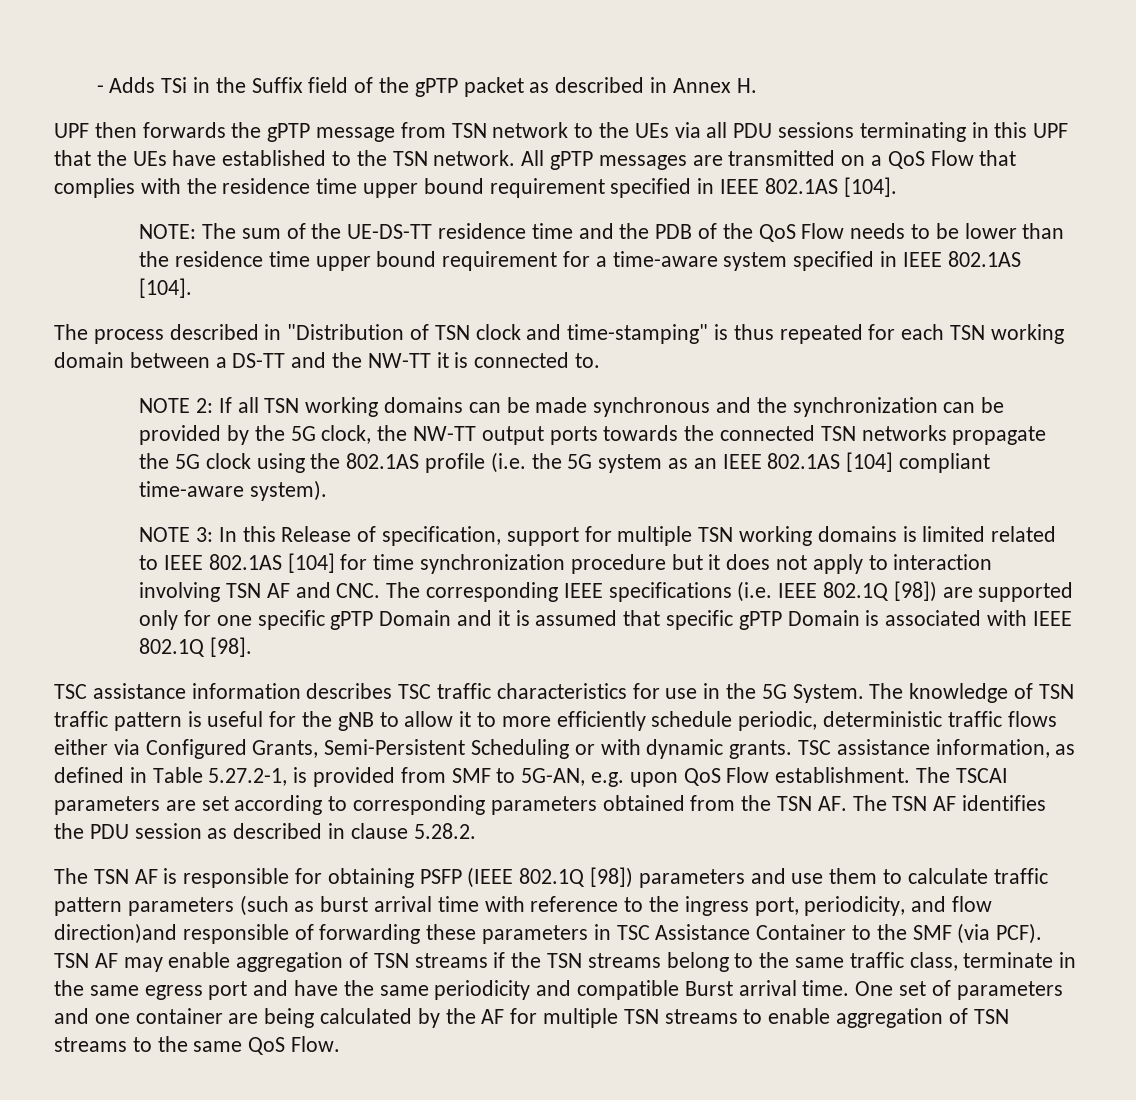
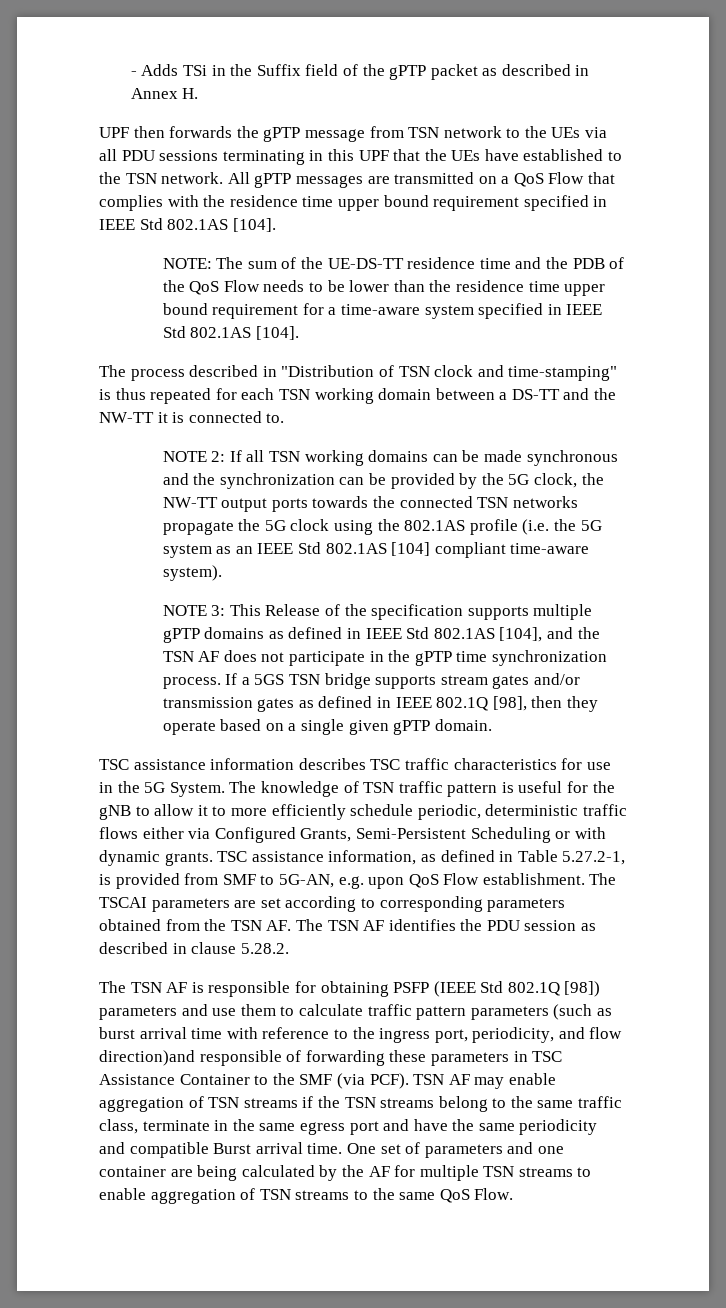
- All gPTP messages are transmitted on a QoS Flow that complies with the residence time upper bound requirement specified in IEEE 802.1AS [104].
+ All gPTP messages are transmitted on a QoS Flow that complies with the residence time upper bound requirement specified in IEEE Std 802.1AS [104].
- NOTE: The sum of the UE-DS-TT residence time and the PDB of the QoS Flow needs to be lower than the residence time upper bound requirement for a time-aware system specified in IEEE 802.1AS [104].
+ NOTE: The sum of the UE-DS-TT residence time and the PDB of the QoS Flow needs to be lower than the residence time upper bound requirement for a time-aware system specified in IEEE Std 802.1AS [104].
- NOTE 2: If all TSN working domains can be made synchronous and the synchronization can be provided by the 5G clock, the NW-TT output ports towards the connected TSN networks propagate the 5G clock using the 802.1AS profile (i.e. the 5G system as an IEEE 802.1AS [104] compliant time-aware system).
+ NOTE 2: If all TSN working domains can be made synchronous and the synchronization can be provided by the 5G clock, the NW-TT output ports towards the connected TSN networks propagate the 5G clock using the 802.1AS profile (i.e. the 5G system as an IEEE Std 802.1AS [104] compliant time-aware system).
- NOTE 3: In this Release of specification, support for multiple TSN working domains is limited related to IEEE 802.1AS [104] for time synchronization procedure but it does not apply to interaction involving TSN AF and CNC. The corresponding IEEE specifications (i.e. IEEE 802.1Q [98]) are supported only for one specific gPTP Domain and it is assumed that specific gPTP Domain is associated with IEEE 802.1Q [98].
+ NOTE 3: This Release of the specification supports multiple gPTP domains as defined in IEEE Std 802.1AS [104], and the TSN AF does not participate in the gPTP time synchronization process. If a 5GS TSN bridge supports stream gates and/or transmission gates as defined in IEEE 802.1Q [98], then they operate based on a single given gPTP domain.
- The TSN AF is responsible for obtaining PSFP (IEEE 802.1Q [98]) parameters and use them to calculate traffic pattern parameters (such as burst arrival time with reference to the ingress port, periodicity, and flow direction)and responsible of forwarding these parameters in TSC Assistance Container to the SMF (via PCF).
+ The TSN AF is responsible for obtaining PSFP (IEEE Std 802.1Q [98]) parameters and use them to calculate traffic pattern parameters (such as burst arrival time with reference to the ingress port, periodicity, and flow direction)and responsible of forwarding these parameters in TSC Assistance Container to the SMF (via PCF).

